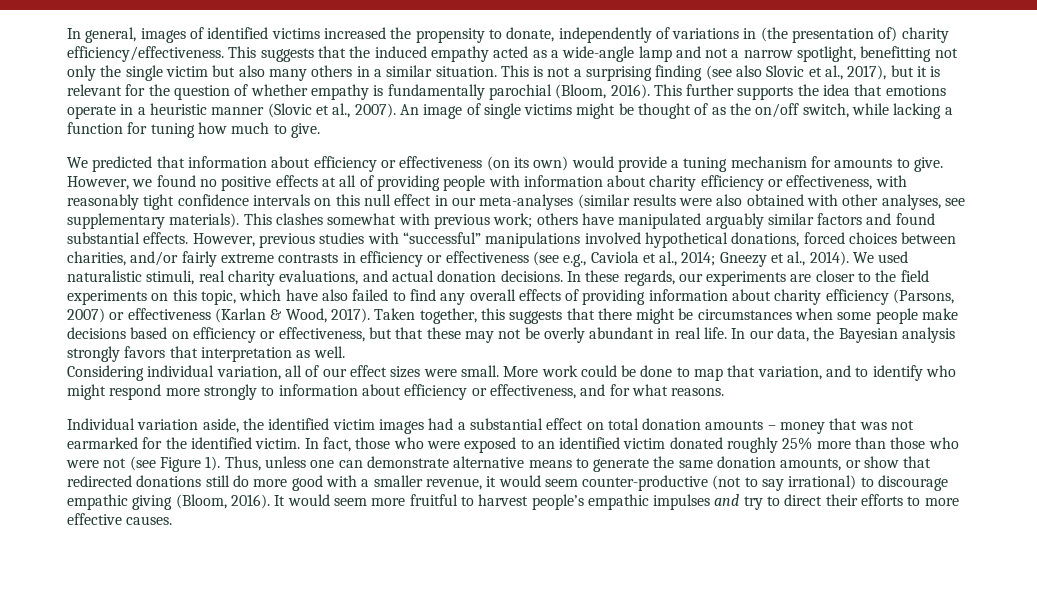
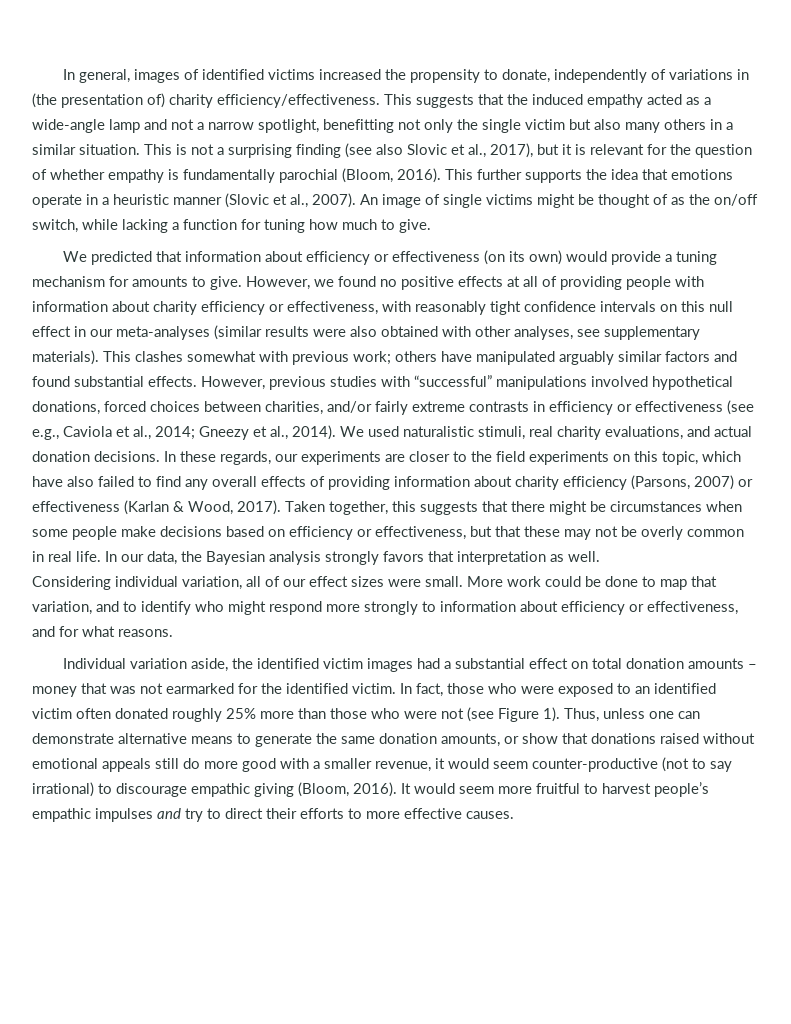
- Taken together, this suggests that there might be circumstances when some people make decisions based on efficiency or effectiveness, but that these may not be overly abundant in real life.
+ Taken together, this suggests that there might be circumstances when some people make decisions based on efficiency or effectiveness, but that these may not be overly common in real life.
- In fact, those who were exposed to an identified victim donated roughly 25% more than those who were not (see Figure 1).
+ In fact, those who were exposed to an identified victim often donated roughly 25% more than those who were not (see Figure 1).
- Thus, unless one can demonstrate alternative means to generate the same donation amounts, or show that redirected donations still do more good with a smaller revenue, it would seem counter-productive (not to say irrational) to discourage empathic giving (Bloom, 2016).
+ Thus, unless one can demonstrate alternative means to generate the same donation amounts, or show that donations raised without emotional appeals still do more good with a smaller revenue, it would seem counter-productive (not to say irrational) to discourage empathic giving (Bloom, 2016).

